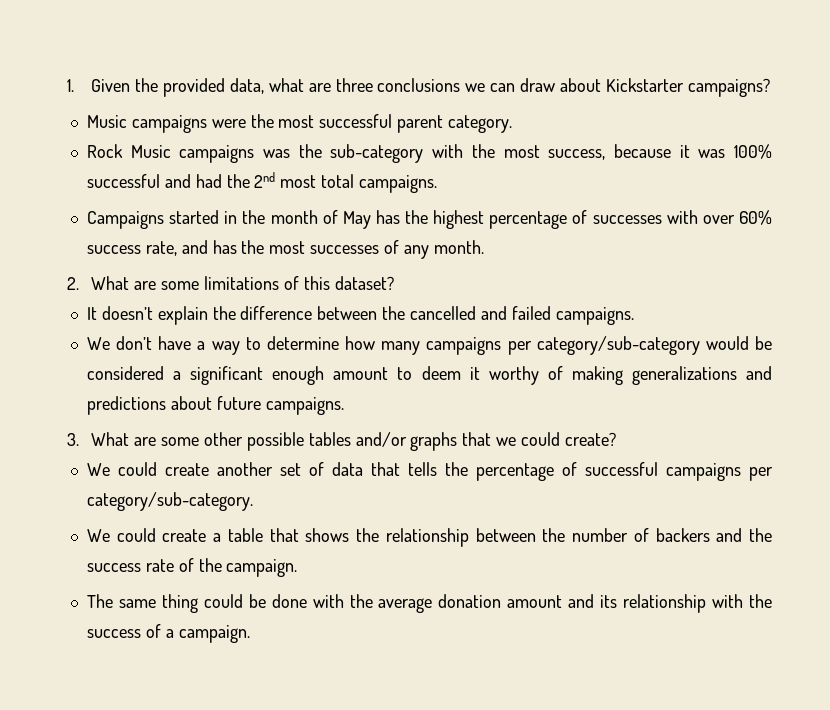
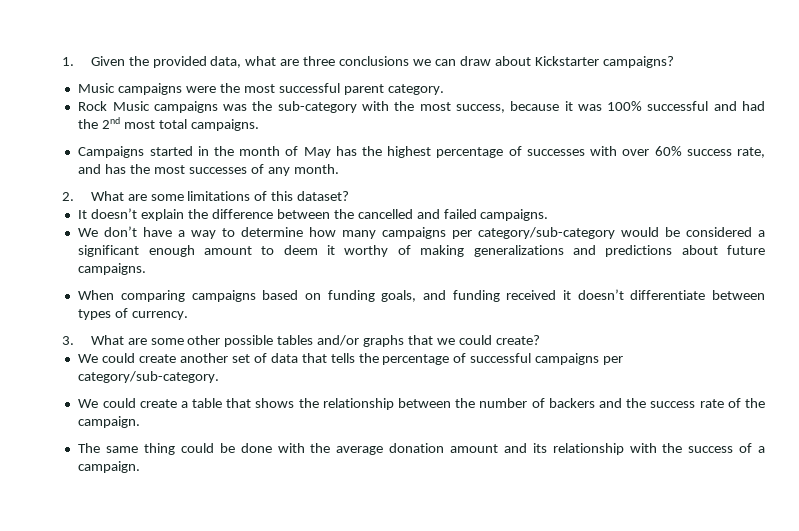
+ When comparing campaigns based on funding goals, and funding received it doesn’t differentiate between types of currency.

